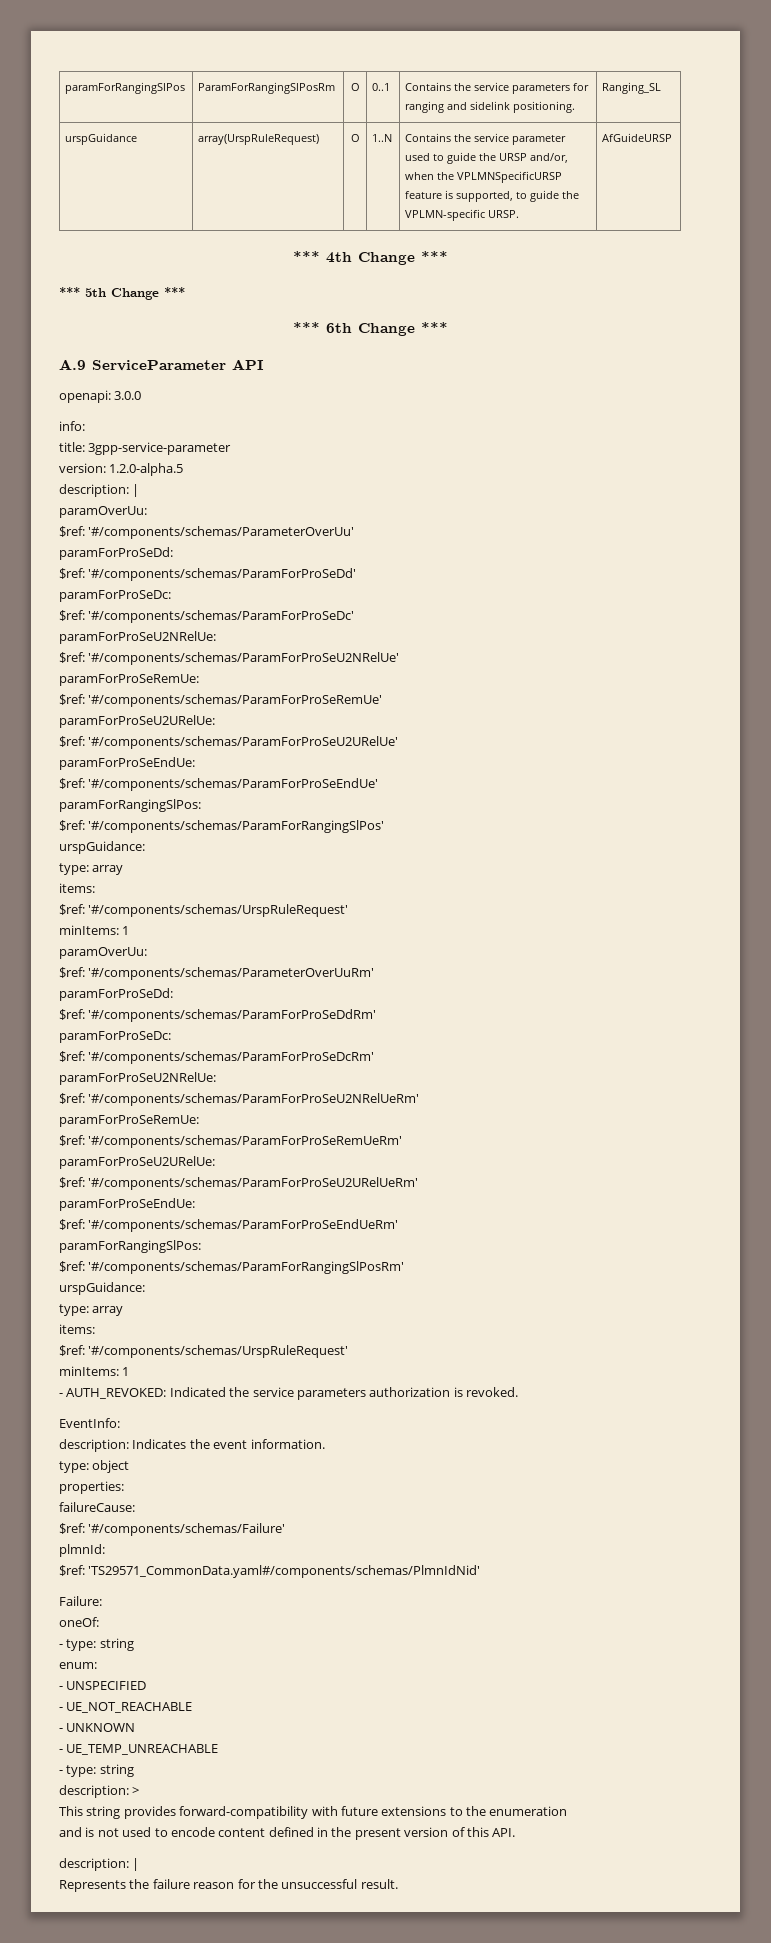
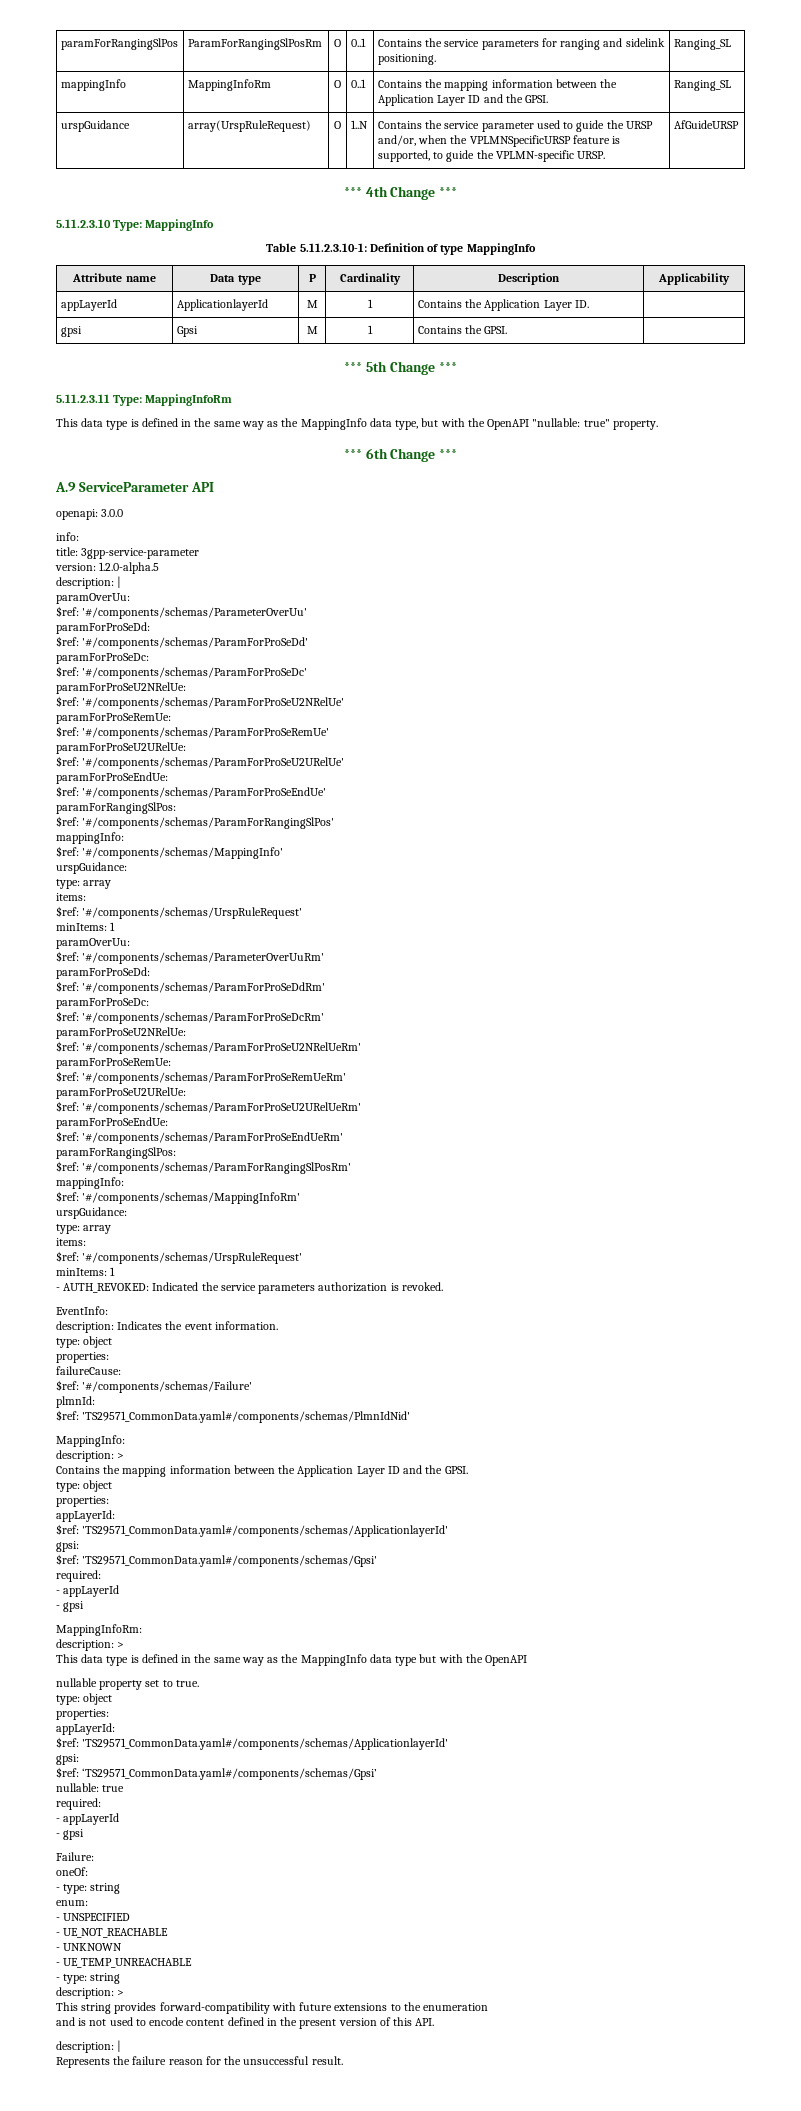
+ mappingInfo | MappingInfoRm | O | 0..1 | Contains the mapping information between the Application Layer ID and the GPSI. | Ranging_SL
+ 5.11.2.3.10 Type: MappingInfo
+ Table 5.11.2.3.10-1: Definition of type MappingInfo
+ Attribute name | Data type | P | Cardinality | Description | Applicability
+ appLayerId | ApplicationlayerId | M | 1 | Contains the Application Layer ID. |
+ gpsi | Gpsi | M | 1 | Contains the GPSI. |
  *** 5th Change ***
+ 5.11.2.3.11 Type: MappingInfoRm
+ This data type is defined in the same way as the MappingInfo data type, but with the OpenAPI "nullable: true" property.
  $ref: '#/components/schemas/ParamForRangingSlPos'
+ mappingInfo:
+ $ref: '#/components/schemas/MappingInfo'
  $ref: '#/components/schemas/ParamForRangingSlPosRm'
+ mappingInfo:
+ $ref: '#/components/schemas/MappingInfoRm'
+ MappingInfo:
+ description: >
+ Contains the mapping information between the Application Layer ID and the GPSI.
+ type: object
+ properties:
+ appLayerId:
+ $ref: 'TS29571_CommonData.yaml#/components/schemas/ApplicationlayerId'
+ gpsi:
+ $ref: 'TS29571_CommonData.yaml#/components/schemas/Gpsi'
+ required:
+ - appLayerId
+ - gpsi
+ MappingInfoRm:
+ description: >
+ This data type is defined in the same way as the MappingInfo data type but with the OpenAPI
+ nullable property set to true.
+ type: object
+ properties:
+ appLayerId:
+ $ref: 'TS29571_CommonData.yaml#/components/schemas/ApplicationlayerId'
+ gpsi:
+ $ref: ‘TS29571_CommonData.yaml#/components/schemas/Gpsi’
+ nullable: true
+ required:
+ - appLayerId
+ - gpsi

